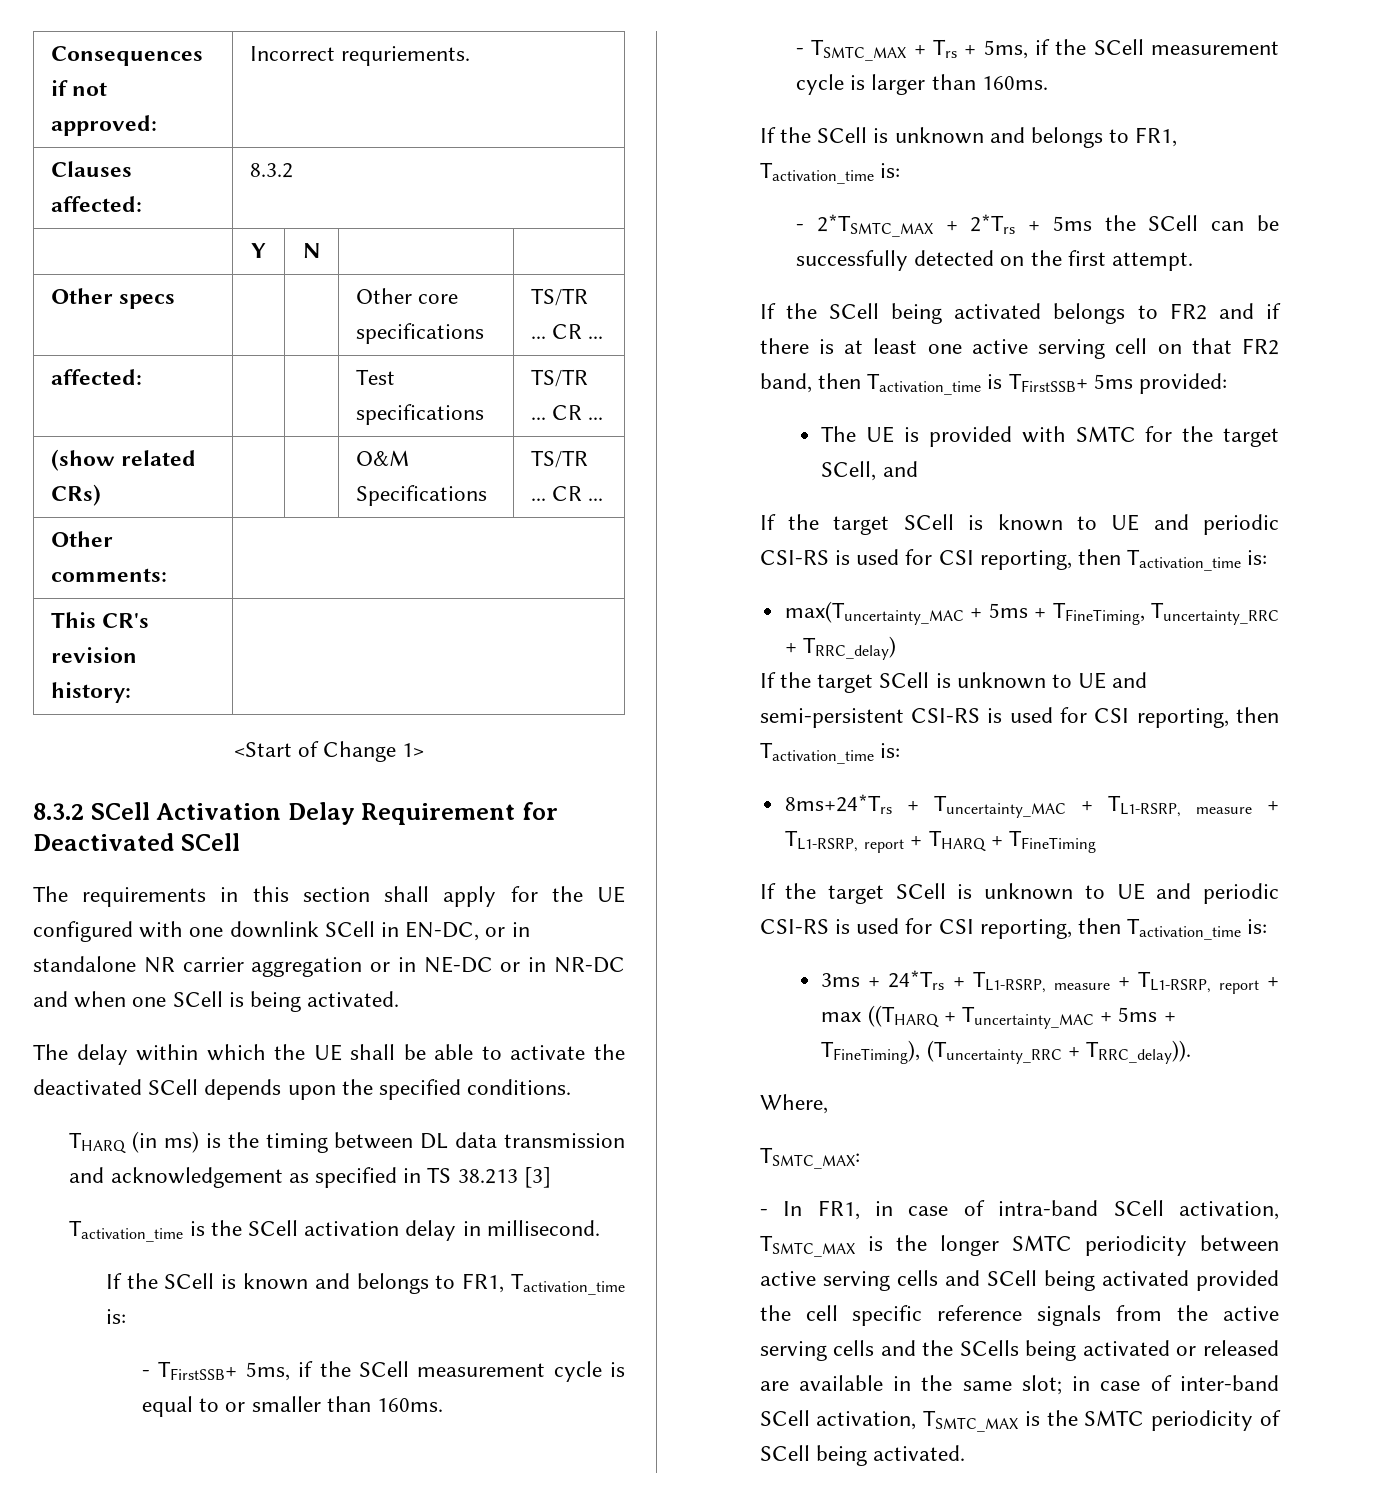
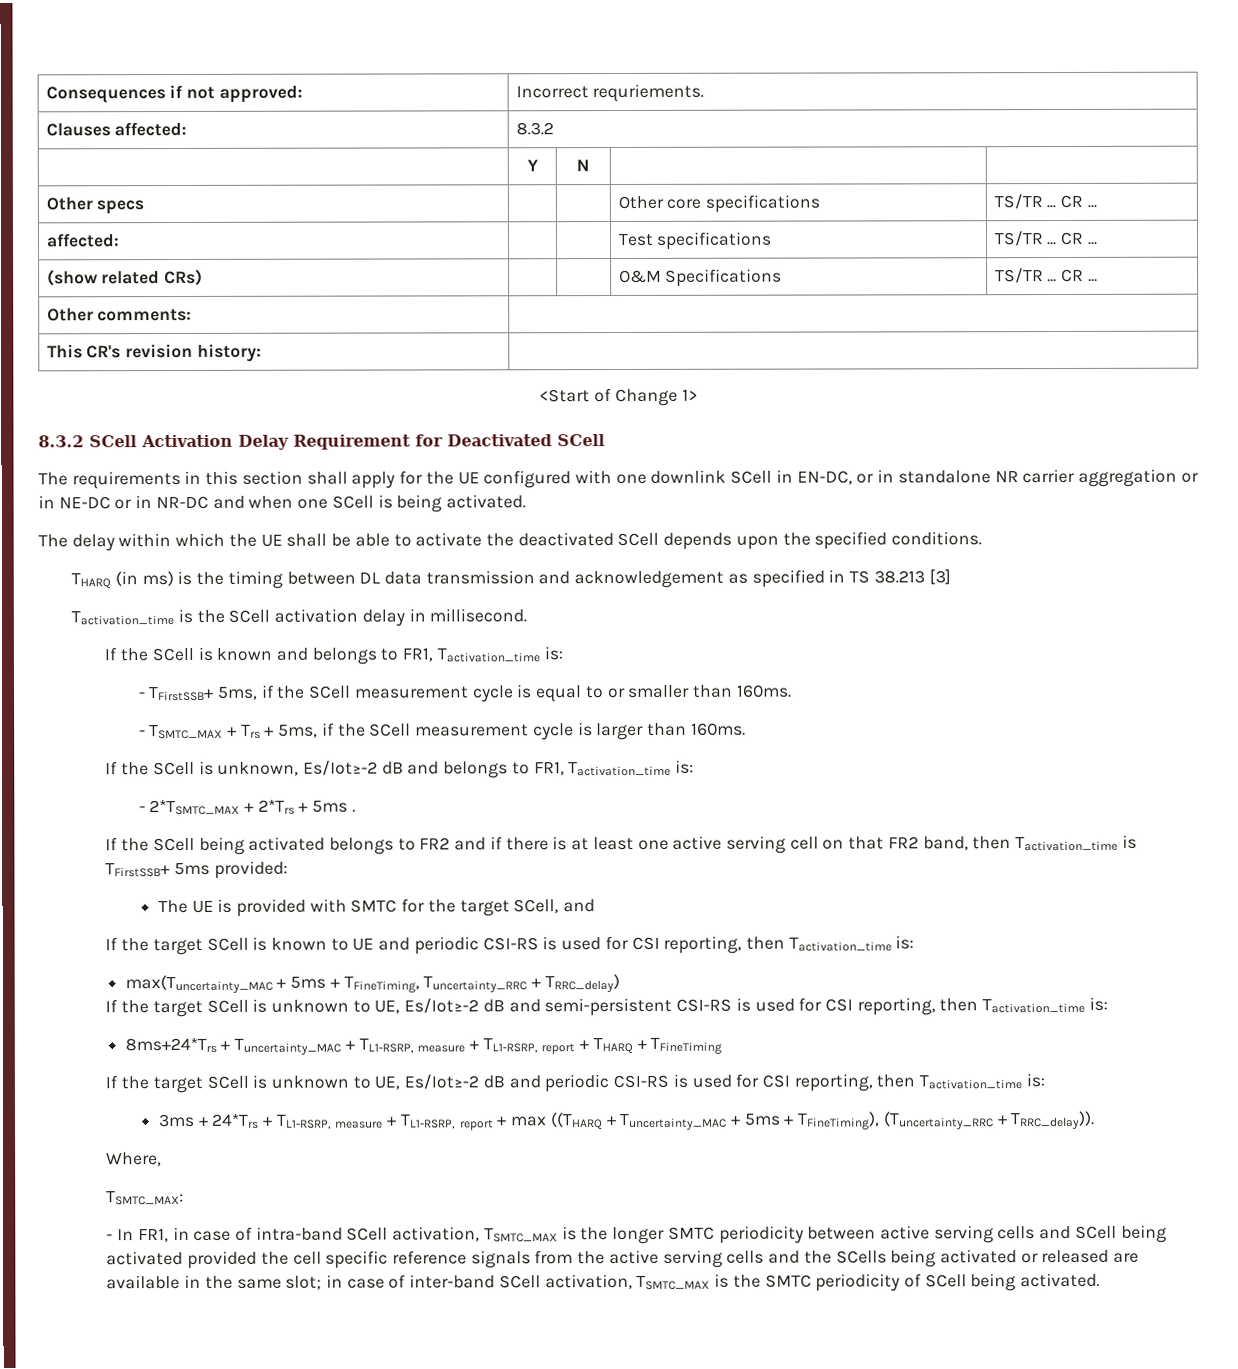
- If the SCell is unknown and belongs to FR1, Tactivation_time is:
+ If the SCell is unknown, Es/Iot≥-2 dB and belongs to FR1, Tactivation_time is:
- - 2*TSMTC_MAX + 2*Trs + 5ms the SCell can be successfully detected on the first attempt.
+ - 2*TSMTC_MAX + 2*Trs + 5ms .
- If the target SCell is unknown to UE and semi-persistent CSI-RS is used for CSI reporting, then Tactivation_time is:
+ If the target SCell is unknown to UE, Es/Iot≥-2 dB and semi-persistent CSI-RS is used for CSI reporting, then Tactivation_time is:
- If the target SCell is unknown to UE and periodic CSI-RS is used for CSI reporting, then Tactivation_time is:
+ If the target SCell is unknown to UE, Es/Iot≥-2 dB and periodic CSI-RS is used for CSI reporting, then Tactivation_time is:

